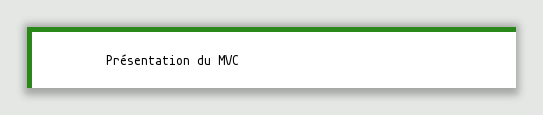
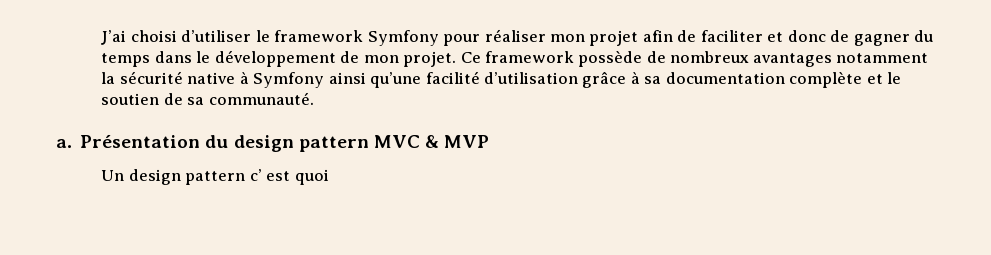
- Présentation du MVC
+ J’ai choisi d’utiliser le framework Symfony pour réaliser mon projet afin de faciliter et donc de gagner du temps dans le développement de mon projet. Ce framework possède de nombreux avantages notamment la sécurité native à Symfony ainsi qu’une facilité d’utilisation grâce à sa documentation complète et le soutien de sa communauté.
+ a. Présentation du design pattern MVC & MVP
+ Un design pattern c’ est quoi

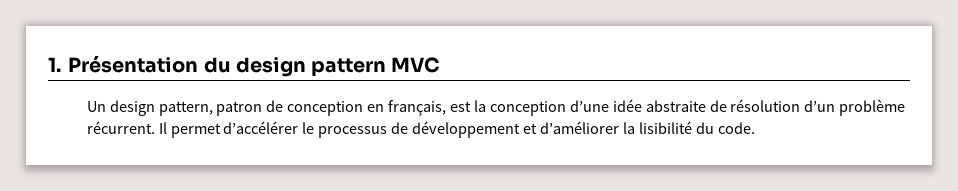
- J’ai choisi d’utiliser le framework Symfony pour réaliser mon projet afin de faciliter et donc de gagner du temps dans le développement de mon projet. Ce framework possède de nombreux avantages notamment la sécurité native à Symfony ainsi qu’une facilité d’utilisation grâce à sa documentation complète et le soutien de sa communauté.
- a. Présentation du design pattern MVC & MVP
+ 1. Présentation du design pattern MVC
- Un design pattern c’ est quoi
+ Un design pattern, patron de conception en français, est la conception d’une idée abstraite de résolution d’un problème récurrent. Il permet d’accélérer le processus de développement et d’améliorer la lisibilité du code.

